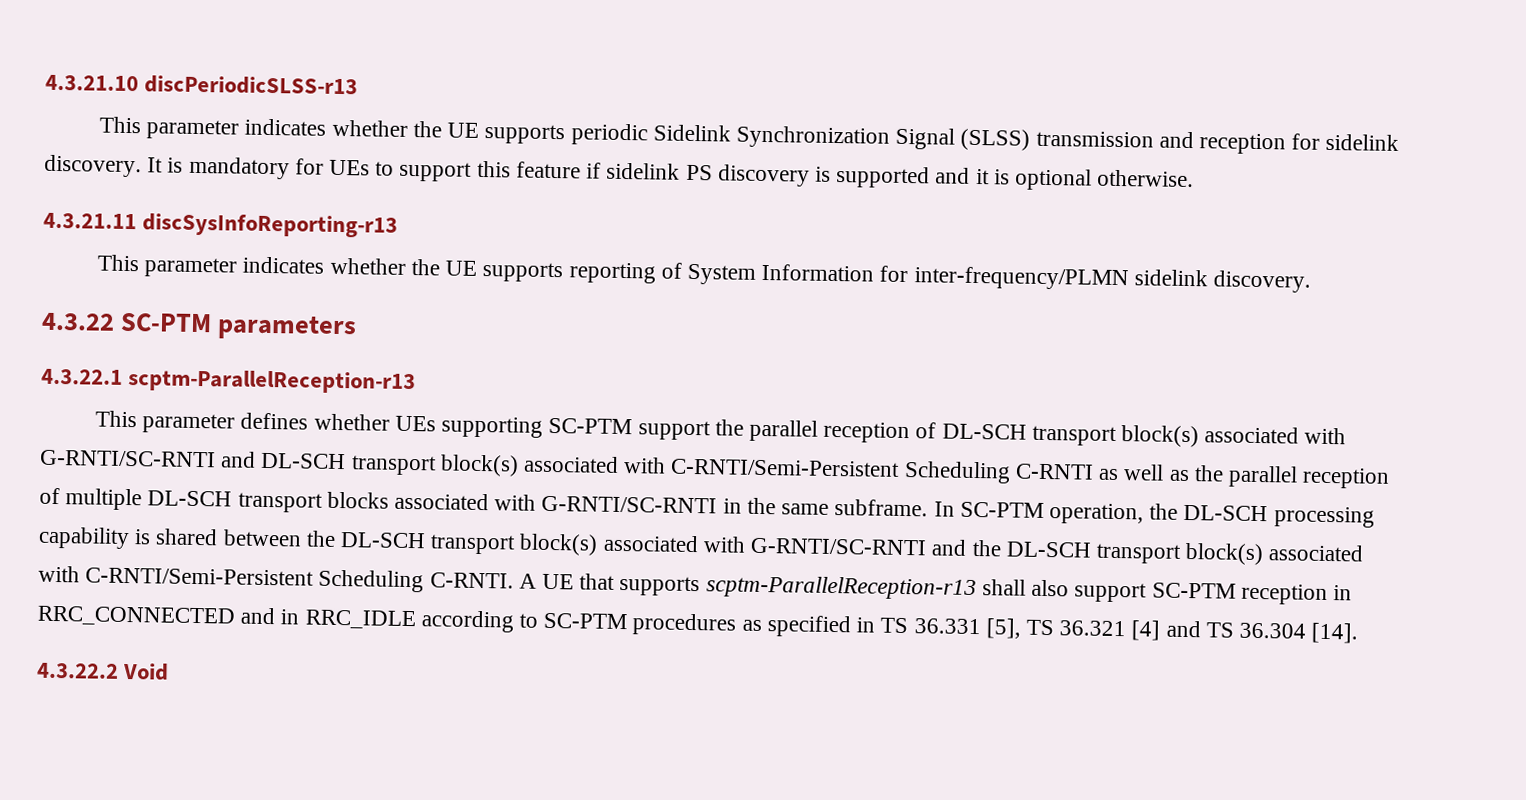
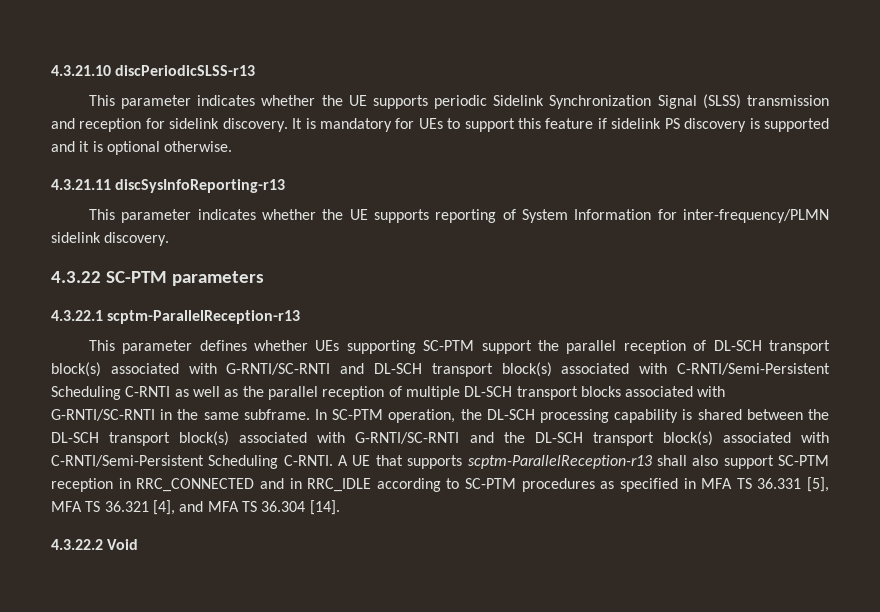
- A UE that supports scptm-ParallelReception-r13 shall also support SC-PTM reception in RRC_CONNECTED and in RRC_IDLE according to SC-PTM procedures as specified in TS 36.331 [5], TS 36.321 [4] and TS 36.304 [14].
+ A UE that supports scptm-ParallelReception-r13 shall also support SC-PTM reception in RRC_CONNECTED and in RRC_IDLE according to SC-PTM procedures as specified in MFA TS 36.331 [5], MFA TS 36.321 [4], and MFA TS 36.304 [14].

